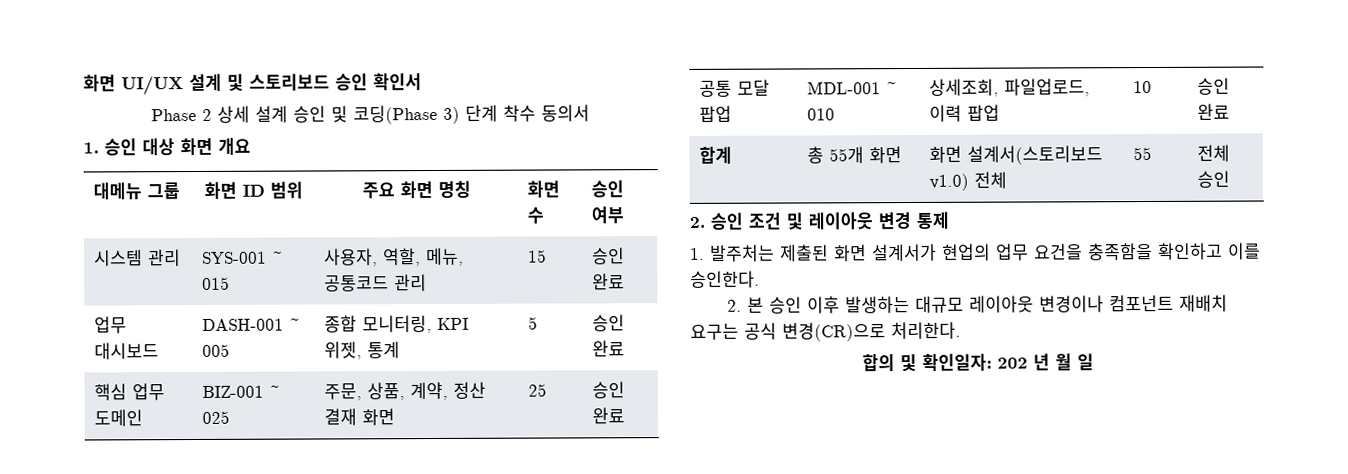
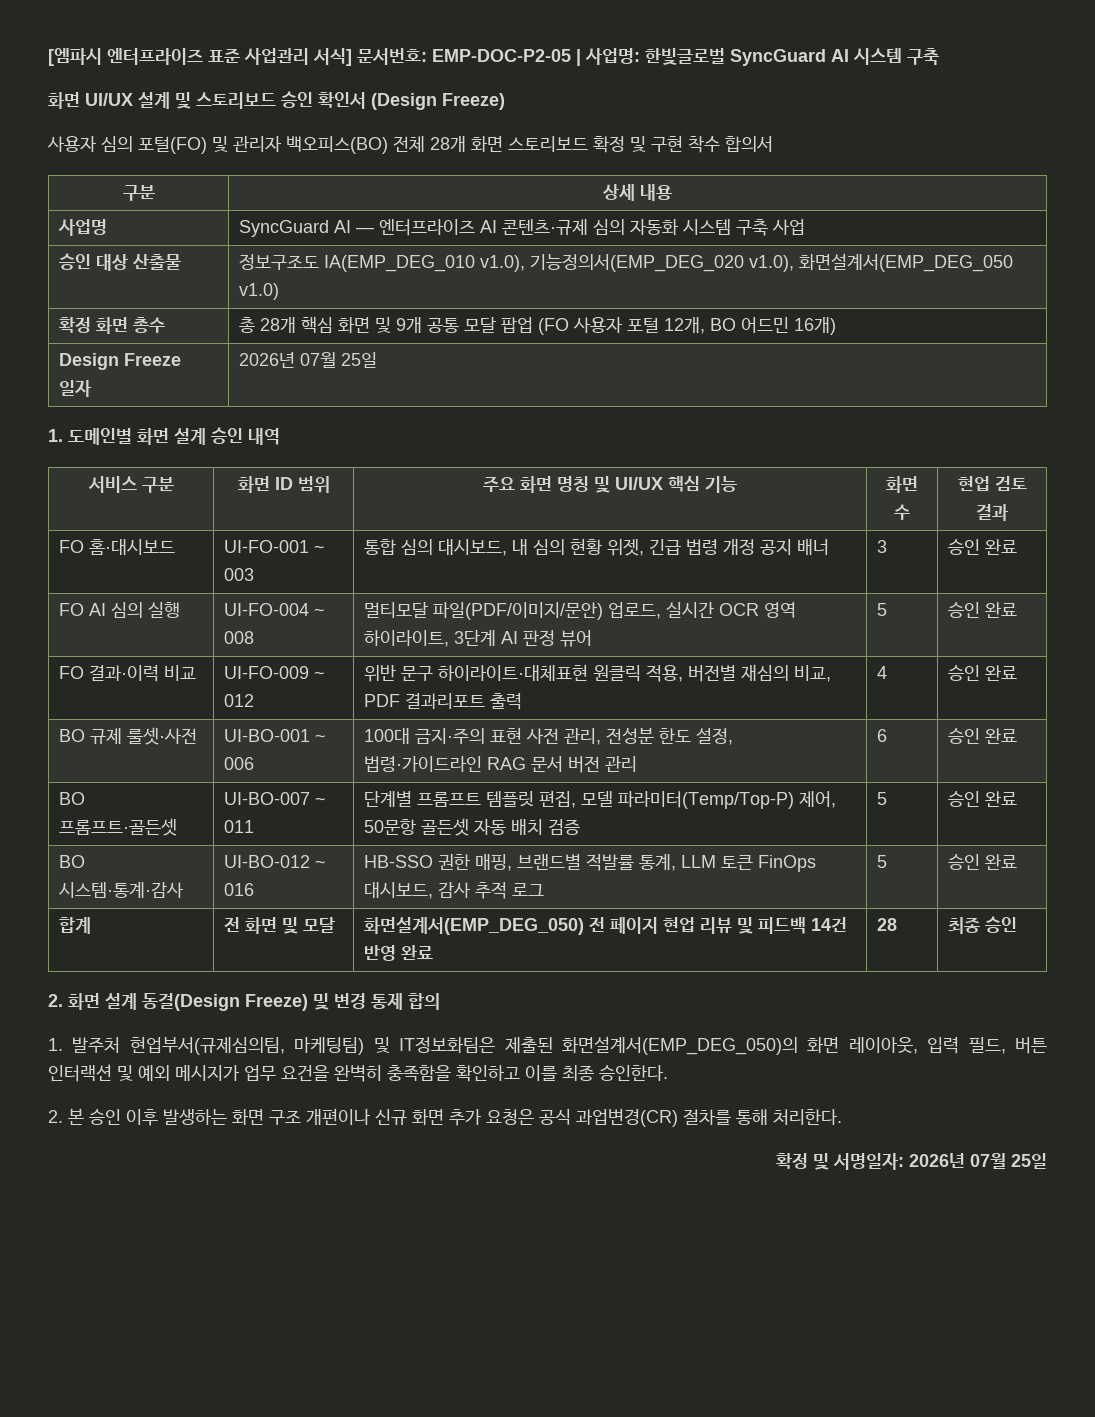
+ [엠파시 엔터프라이즈 표준 사업관리 서식] 문서번호: EMP-DOC-P2-05 | 사업명: 한빛글로벌 SyncGuard AI 시스템 구축
- 화면 UI/UX 설계 및 스토리보드 승인 확인서
- Phase 2 상세 설계 승인 및 코딩(Phase 3) 단계 착수 동의서
- 1. 승인 대상 화면 개요
- 대메뉴 그룹 | 화면 ID 범위 | 주요 화면 명칭 | 화면 수 | 승인 여부
- 시스템 관리 | SYS-001 ~ 015 | 사용자, 역할, 메뉴, 공통코드 관리 | 15 | 승인 완료
- 업무 대시보드 | DASH-001 ~ 005 | 종합 모니터링, KPI 위젯, 통계 | 5 | 승인 완료
- 핵심 업무 도메인 | BIZ-001 ~ 025 | 주문, 상품, 계약, 정산 결재 화면 | 25 | 승인 완료
- 공통 모달 팝업 | MDL-001 ~ 010 | 상세조회, 파일업로드, 이력 팝업 | 10 | 승인 완료
+ 화면 UI/UX 설계 및 스토리보드 승인 확인서 (Design Freeze)
+ 사용자 심의 포털(FO) 및 관리자 백오피스(BO) 전체 28개 화면 스토리보드 확정 및 구현 착수 합의서
+ 구분 | 상세 내용
+ 사업명 | SyncGuard AI — 엔터프라이즈 AI 콘텐츠·규제 심의 자동화 시스템 구축 사업
+ 승인 대상 산출물 | 정보구조도 IA(EMP_DEG_010 v1.0), 기능정의서(EMP_DEG_020 v1.0), 화면설계서(EMP_DEG_050 v1.0)
+ 확정 화면 총수 | 총 28개 핵심 화면 및 9개 공통 모달 팝업 (FO 사용자 포털 12개, BO 어드민 16개)
+ Design Freeze 일자 | 2026년 07월 25일
+ 1. 도메인별 화면 설계 승인 내역
+ 서비스 구분 | 화면 ID 범위 | 주요 화면 명칭 및 UI/UX 핵심 기능 | 화면 수 | 현업 검토 결과
+ FO 홈·대시보드 | UI-FO-001 ~ 003 | 통합 심의 대시보드, 내 심의 현황 위젯, 긴급 법령 개정 공지 배너 | 3 | 승인 완료
+ FO AI 심의 실행 | UI-FO-004 ~ 008 | 멀티모달 파일(PDF/이미지/문안) 업로드, 실시간 OCR 영역 하이라이트, 3단계 AI 판정 뷰어 | 5 | 승인 완료
+ FO 결과·이력 비교 | UI-FO-009 ~ 012 | 위반 문구 하이라이트·대체표현 원클릭 적용, 버전별 재심의 비교, PDF 결과리포트 출력 | 4 | 승인 완료
+ BO 규제 룰셋·사전 | UI-BO-001 ~ 006 | 100대 금지·주의 표현 사전 관리, 전성분 한도 설정, 법령·가이드라인 RAG 문서 버전 관리 | 6 | 승인 완료
+ BO 프롬프트·골든셋 | UI-BO-007 ~ 011 | 단계별 프롬프트 템플릿 편집, 모델 파라미터(Temp/Top-P) 제어, 50문항 골든셋 자동 배치 검증 | 5 | 승인 완료
+ BO 시스템·통계·감사 | UI-BO-012 ~ 016 | HB-SSO 권한 매핑, 브랜드별 적발률 통계, LLM 토큰 FinOps 대시보드, 감사 추적 로그 | 5 | 승인 완료
- 합계 | 총 55개 화면 | 화면 설계서(스토리보드 v1.0) 전체 | 55 | 전체 승인
- 2. 승인 조건 및 레이아웃 변경 통제
- 1. 발주처는 제출된 화면 설계서가 현업의 업무 요건을 충족함을 확인하고 이를 승인한다.
+ 합계 | 전 화면 및 모달 | 화면설계서(EMP_DEG_050) 전 페이지 현업 리뷰 및 피드백 14건 반영 완료 | 28 | 최종 승인
+ 2. 화면 설계 동결(Design Freeze) 및 변경 통제 합의
+ 1. 발주처 현업부서(규제심의팀, 마케팅팀) 및 IT정보화팀은 제출된 화면설계서(EMP_DEG_050)의 화면 레이아웃, 입력 필드, 버튼 인터랙션 및 예외 메시지가 업무 요건을 완벽히 충족함을 확인하고 이를 최종 승인한다.
- 2. 본 승인 이후 발생하는 대규모 레이아웃 변경이나 컴포넌트 재배치 요구는 공식 변경(CR)으로 처리한다.
- 합의 및 확인일자: 202 년 월 일
+ 2. 본 승인 이후 발생하는 화면 구조 개편이나 신규 화면 추가 요청은 공식 과업변경(CR) 절차를 통해 처리한다.
+ 확정 및 서명일자: 2026년 07월 25일

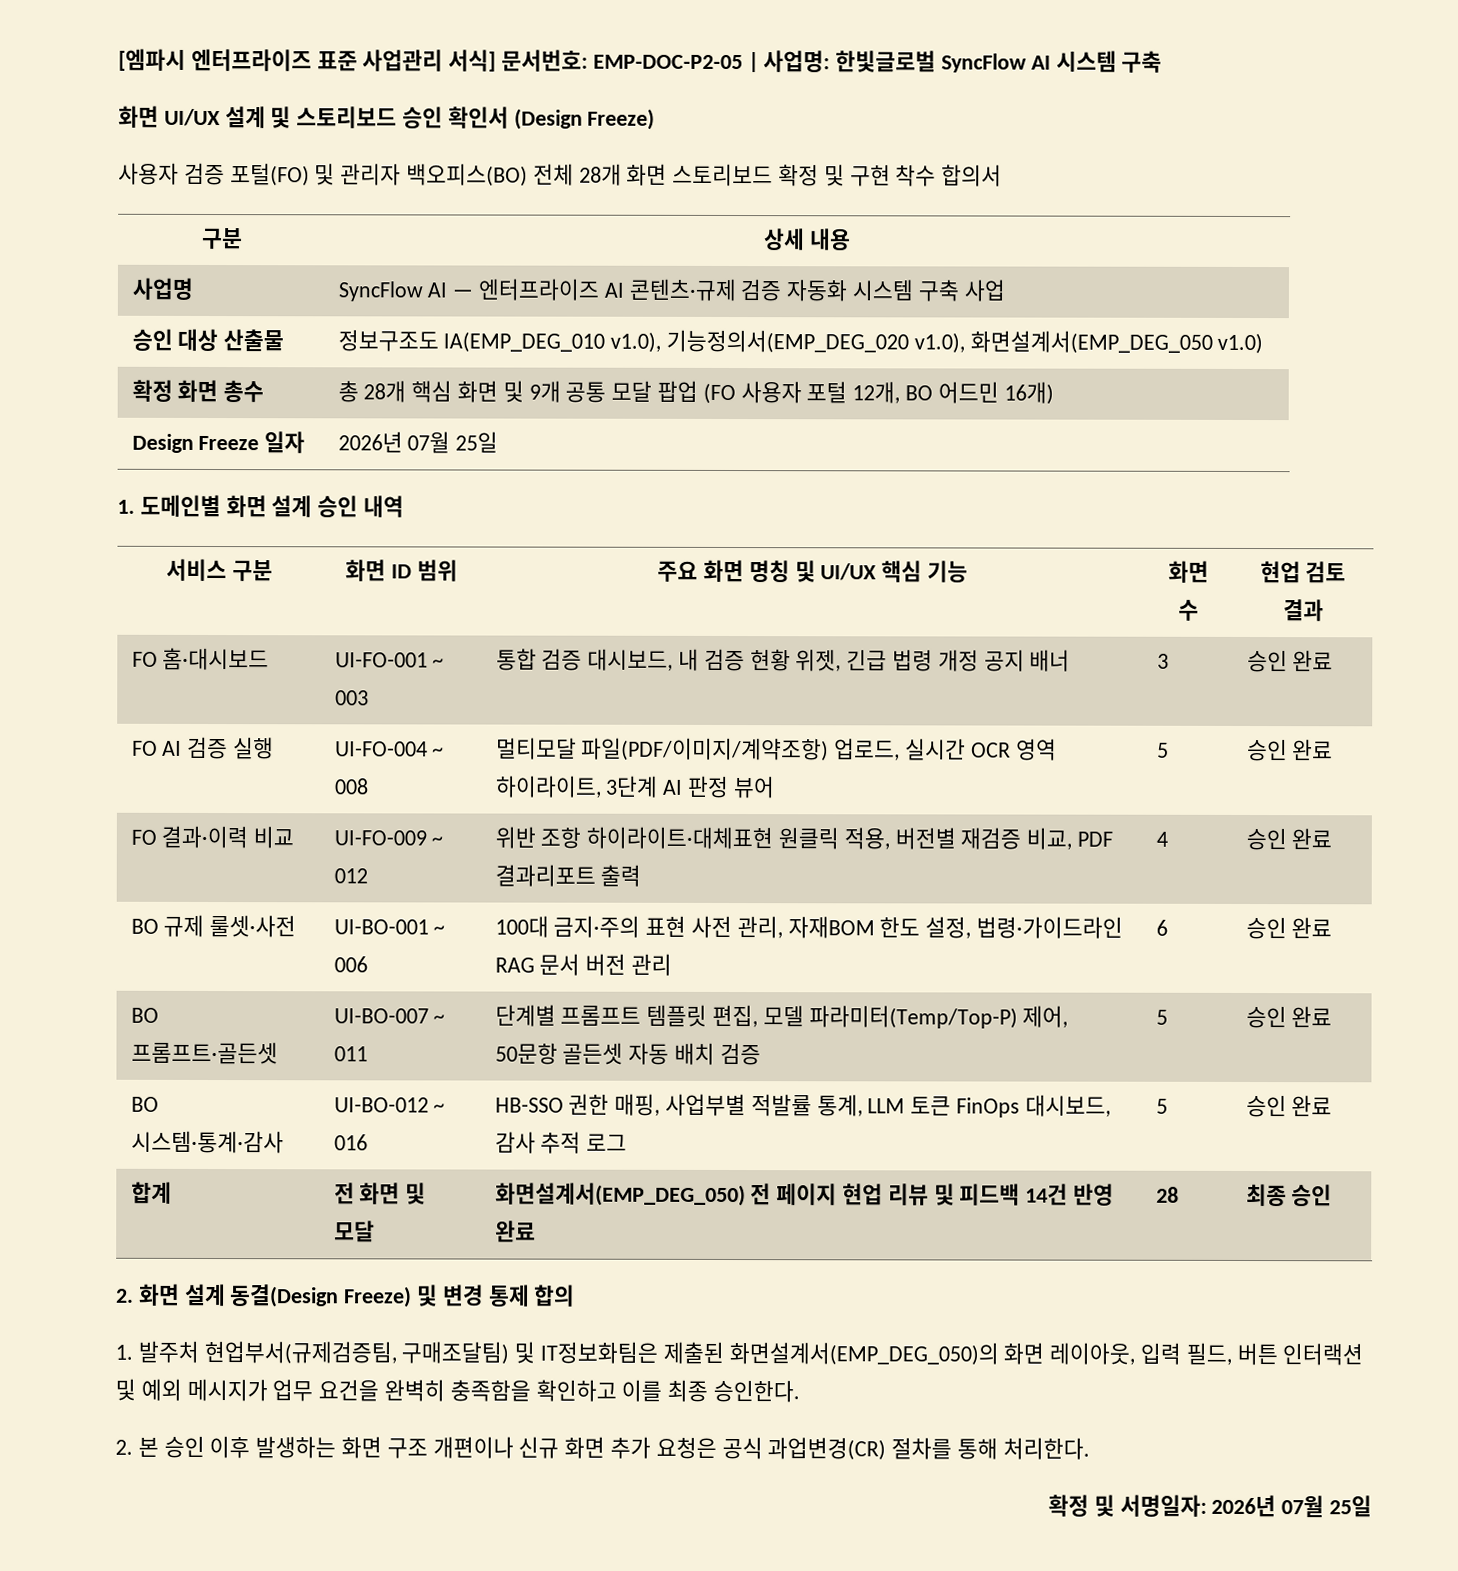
- [엠파시 엔터프라이즈 표준 사업관리 서식] 문서번호: EMP-DOC-P2-05 | 사업명: 한빛글로벌 SyncGuard AI 시스템 구축
+ [엠파시 엔터프라이즈 표준 사업관리 서식] 문서번호: EMP-DOC-P2-05 | 사업명: 한빛글로벌 SyncFlow AI 시스템 구축
- 사용자 심의 포털(FO) 및 관리자 백오피스(BO) 전체 28개 화면 스토리보드 확정 및 구현 착수 합의서
+ 사용자 검증 포털(FO) 및 관리자 백오피스(BO) 전체 28개 화면 스토리보드 확정 및 구현 착수 합의서
- 사업명 | SyncGuard AI — 엔터프라이즈 AI 콘텐츠·규제 심의 자동화 시스템 구축 사업
+ 사업명 | SyncFlow AI — 엔터프라이즈 AI 콘텐츠·규제 검증 자동화 시스템 구축 사업
- FO 홈·대시보드 | UI-FO-001 ~ 003 | 통합 심의 대시보드, 내 심의 현황 위젯, 긴급 법령 개정 공지 배너 | 3 | 승인 완료
+ FO 홈·대시보드 | UI-FO-001 ~ 003 | 통합 검증 대시보드, 내 검증 현황 위젯, 긴급 법령 개정 공지 배너 | 3 | 승인 완료
- FO AI 심의 실행 | UI-FO-004 ~ 008 | 멀티모달 파일(PDF/이미지/문안) 업로드, 실시간 OCR 영역 하이라이트, 3단계 AI 판정 뷰어 | 5 | 승인 완료
+ FO AI 검증 실행 | UI-FO-004 ~ 008 | 멀티모달 파일(PDF/이미지/계약조항) 업로드, 실시간 OCR 영역 하이라이트, 3단계 AI 판정 뷰어 | 5 | 승인 완료
- FO 결과·이력 비교 | UI-FO-009 ~ 012 | 위반 문구 하이라이트·대체표현 원클릭 적용, 버전별 재심의 비교, PDF 결과리포트 출력 | 4 | 승인 완료
+ FO 결과·이력 비교 | UI-FO-009 ~ 012 | 위반 조항 하이라이트·대체표현 원클릭 적용, 버전별 재검증 비교, PDF 결과리포트 출력 | 4 | 승인 완료
- BO 규제 룰셋·사전 | UI-BO-001 ~ 006 | 100대 금지·주의 표현 사전 관리, 전성분 한도 설정, 법령·가이드라인 RAG 문서 버전 관리 | 6 | 승인 완료
+ BO 규제 룰셋·사전 | UI-BO-001 ~ 006 | 100대 금지·주의 표현 사전 관리, 자재BOM 한도 설정, 법령·가이드라인 RAG 문서 버전 관리 | 6 | 승인 완료
- BO 시스템·통계·감사 | UI-BO-012 ~ 016 | HB-SSO 권한 매핑, 브랜드별 적발률 통계, LLM 토큰 FinOps 대시보드, 감사 추적 로그 | 5 | 승인 완료
+ BO 시스템·통계·감사 | UI-BO-012 ~ 016 | HB-SSO 권한 매핑, 사업부별 적발률 통계, LLM 토큰 FinOps 대시보드, 감사 추적 로그 | 5 | 승인 완료
- 1. 발주처 현업부서(규제심의팀, 마케팅팀) 및 IT정보화팀은 제출된 화면설계서(EMP_DEG_050)의 화면 레이아웃, 입력 필드, 버튼 인터랙션 및 예외 메시지가 업무 요건을 완벽히 충족함을 확인하고 이를 최종 승인한다.
+ 1. 발주처 현업부서(규제검증팀, 구매조달팀) 및 IT정보화팀은 제출된 화면설계서(EMP_DEG_050)의 화면 레이아웃, 입력 필드, 버튼 인터랙션 및 예외 메시지가 업무 요건을 완벽히 충족함을 확인하고 이를 최종 승인한다.

